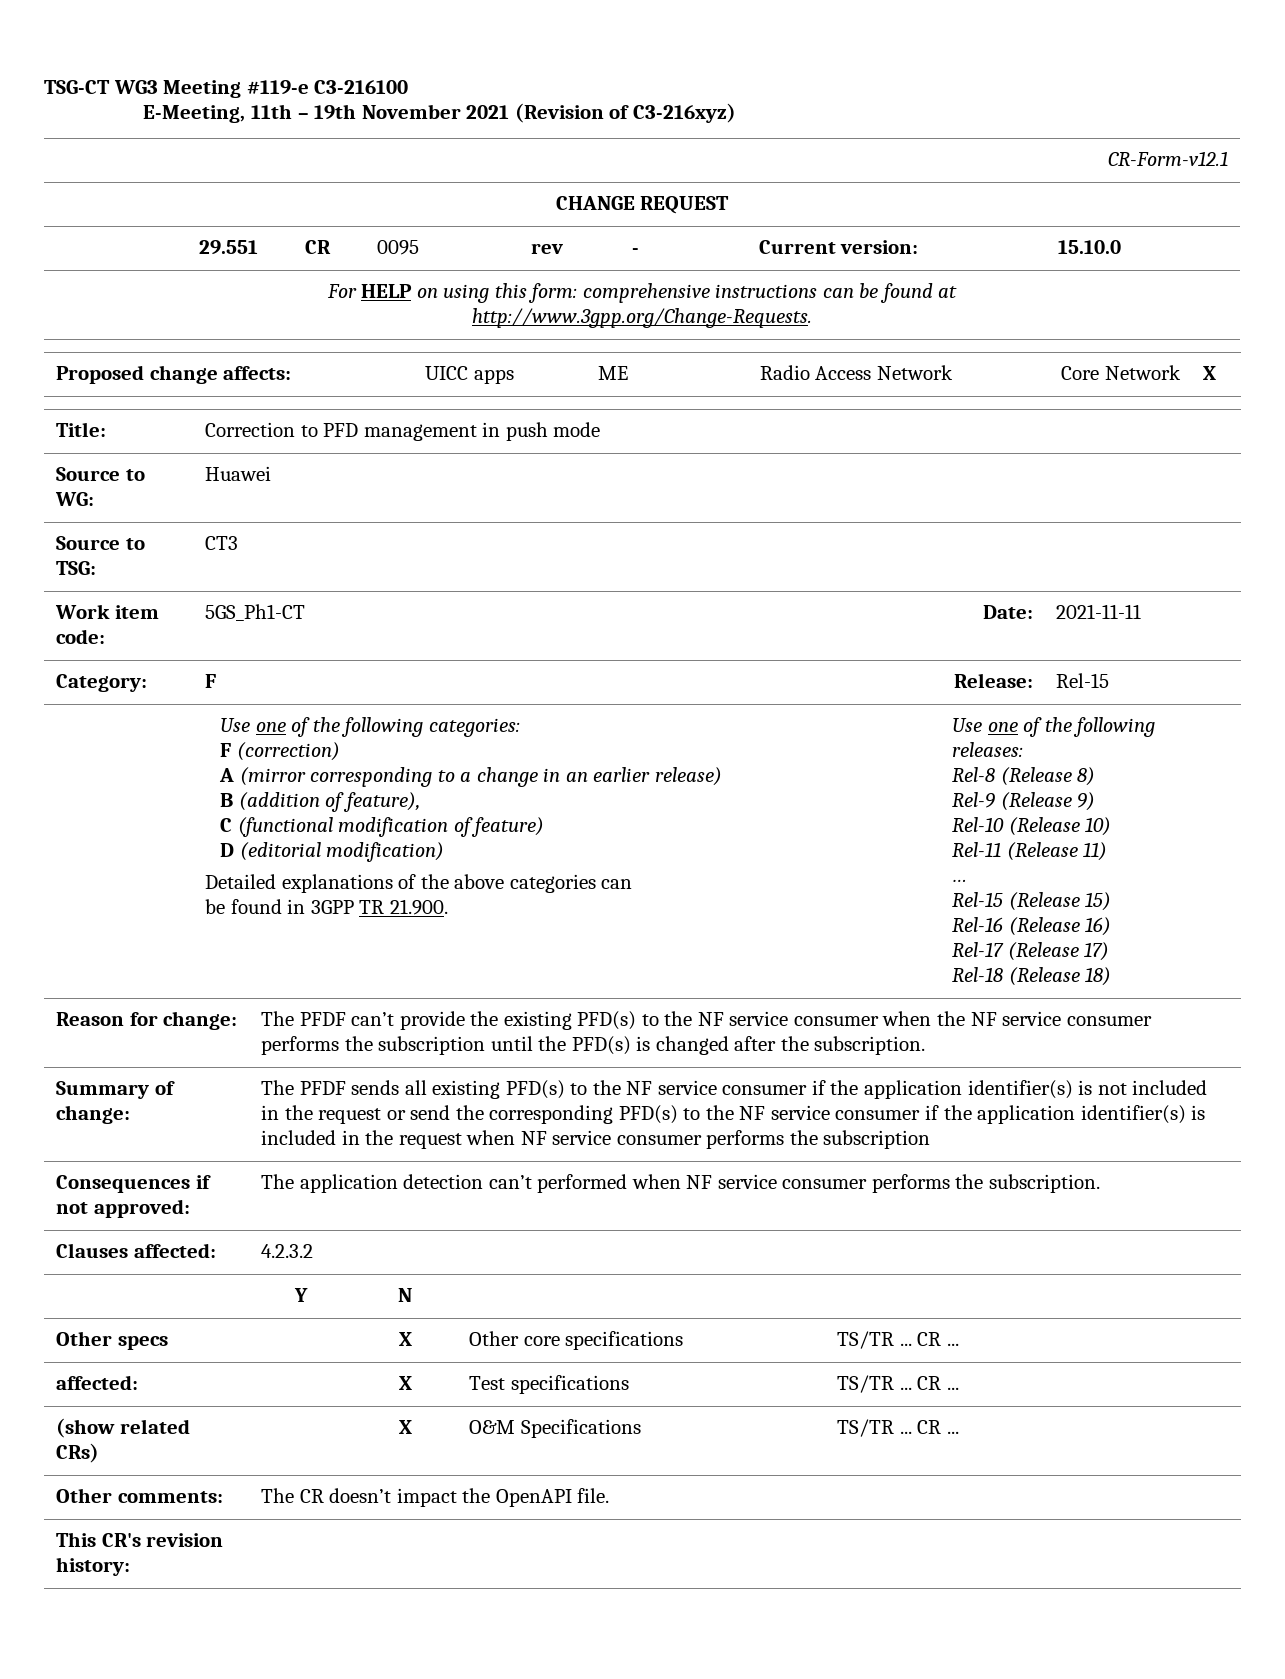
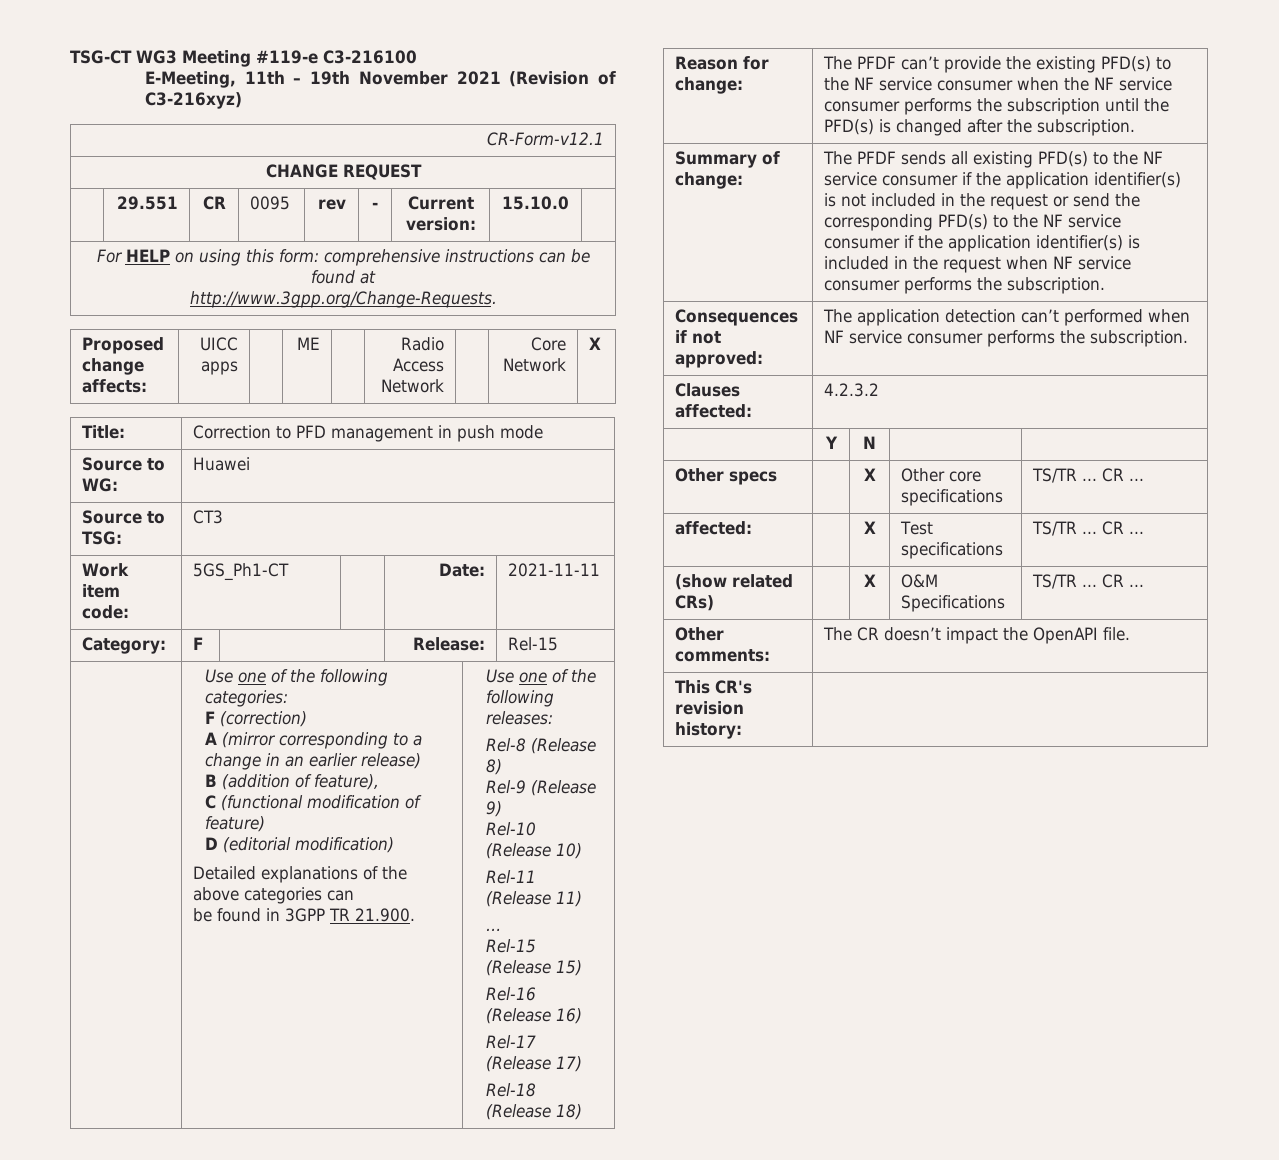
- The PFDF sends all existing PFD(s) to the NF service consumer if the application identifier(s) is not included in the request or send the corresponding PFD(s) to the NF service consumer if the application identifier(s) is included in the request when NF service consumer performs the subscription
+ The PFDF sends all existing PFD(s) to the NF service consumer if the application identifier(s) is not included in the request or send the corresponding PFD(s) to the NF service consumer if the application identifier(s) is included in the request when NF service consumer performs the subscription.

